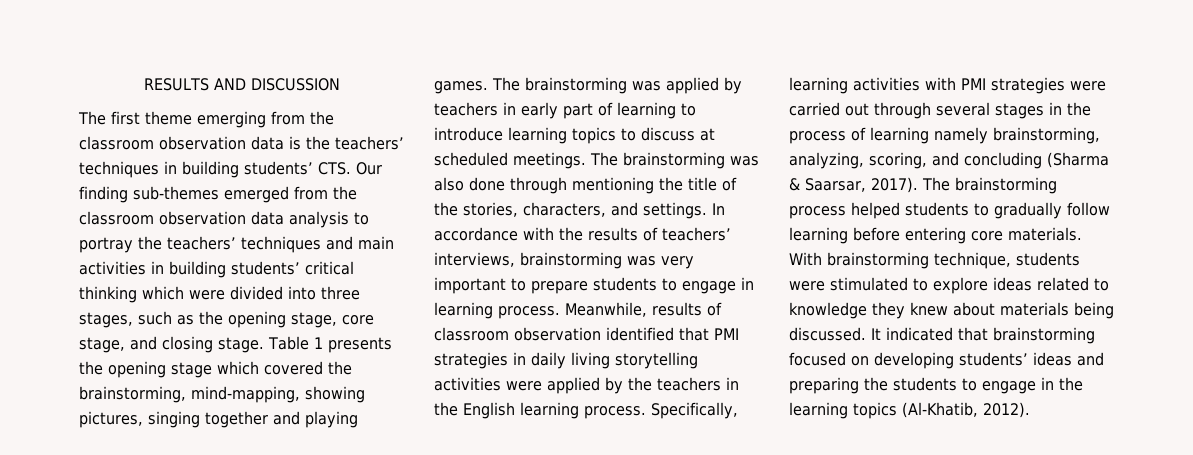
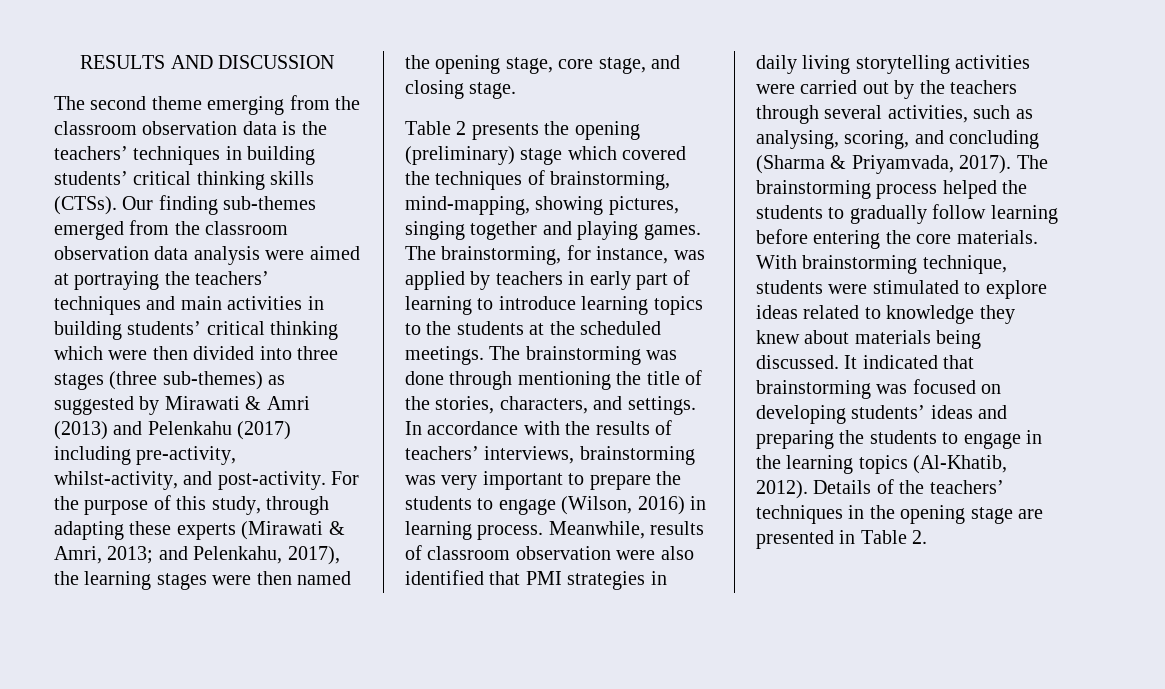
- The first theme emerging from the classroom observation data is the teachers’ techniques in building students’ CTS. Our finding sub-themes emerged from the classroom observation data analysis to portray the teachers’ techniques and main activities in building students’ critical thinking which were divided into three stages, such as the opening stage, core stage, and closing stage. Table 1 presents the opening stage which covered the brainstorming, mind-mapping, showing pictures, singing together and playing games.
+ The second theme emerging from the classroom observation data is the teachers’ techniques in building students’ critical thinking skills (CTSs). Our finding sub-themes emerged from the classroom observation data analysis were aimed at portraying the teachers’ techniques and main activities in building students’ critical thinking which were then divided into three stages (three sub-themes) as suggested by Mirawati & Amri (2013) and Pelenkahu (2017) including pre-activity, whilst-activity, and post-activity. For the purpose of this study, through adapting these experts (Mirawati & Amri, 2013; and Pelenkahu, 2017), the learning stages were then named the opening stage, core stage, and closing stage.
+ Table 2 presents the opening (preliminary) stage which covered the techniques of brainstorming, mind-mapping, showing pictures, singing together and playing games.
- The brainstorming was applied by teachers in early part of learning to introduce learning topics to discuss at scheduled meetings.
+ The brainstorming, for instance, was applied by teachers in early part of learning to introduce learning topics to the students at the scheduled meetings.
- The brainstorming was also done through mentioning the title of the stories, characters, and settings.
+ The brainstorming was done through mentioning the title of the stories, characters, and settings.
- In accordance with the results of teachers’ interviews, brainstorming was very important to prepare students to engage in learning process.
+ In accordance with the results of teachers’ interviews, brainstorming was very important to prepare the students to engage (Wilson, 2016) in learning process.
- Meanwhile, results of classroom observation identified that PMI strategies in daily living storytelling activities were applied by the teachers in the English learning process. Specifically, learning activities with PMI strategies were carried out through several stages in the process of learning namely brainstorming, analyzing, scoring, and concluding (Sharma & Saarsar, 2017).
+ Meanwhile, results of classroom observation were also identified that PMI strategies in daily living storytelling activities were carried out by the teachers through several activities, such as analysing, scoring, and concluding (Sharma & Priyamvada, 2017).
- The brainstorming process helped students to gradually follow learning before entering core materials.
+ The brainstorming process helped the students to gradually follow learning before entering the core materials.
- It indicated that brainstorming focused on developing students’ ideas and preparing the students to engage in the learning topics (Al-Khatib, 2012).
+ It indicated that brainstorming was focused on developing students’ ideas and preparing the students to engage in the learning topics (Al-Khatib, 2012).
+ Details of the teachers’ techniques in the opening stage are presented in Table 2.

